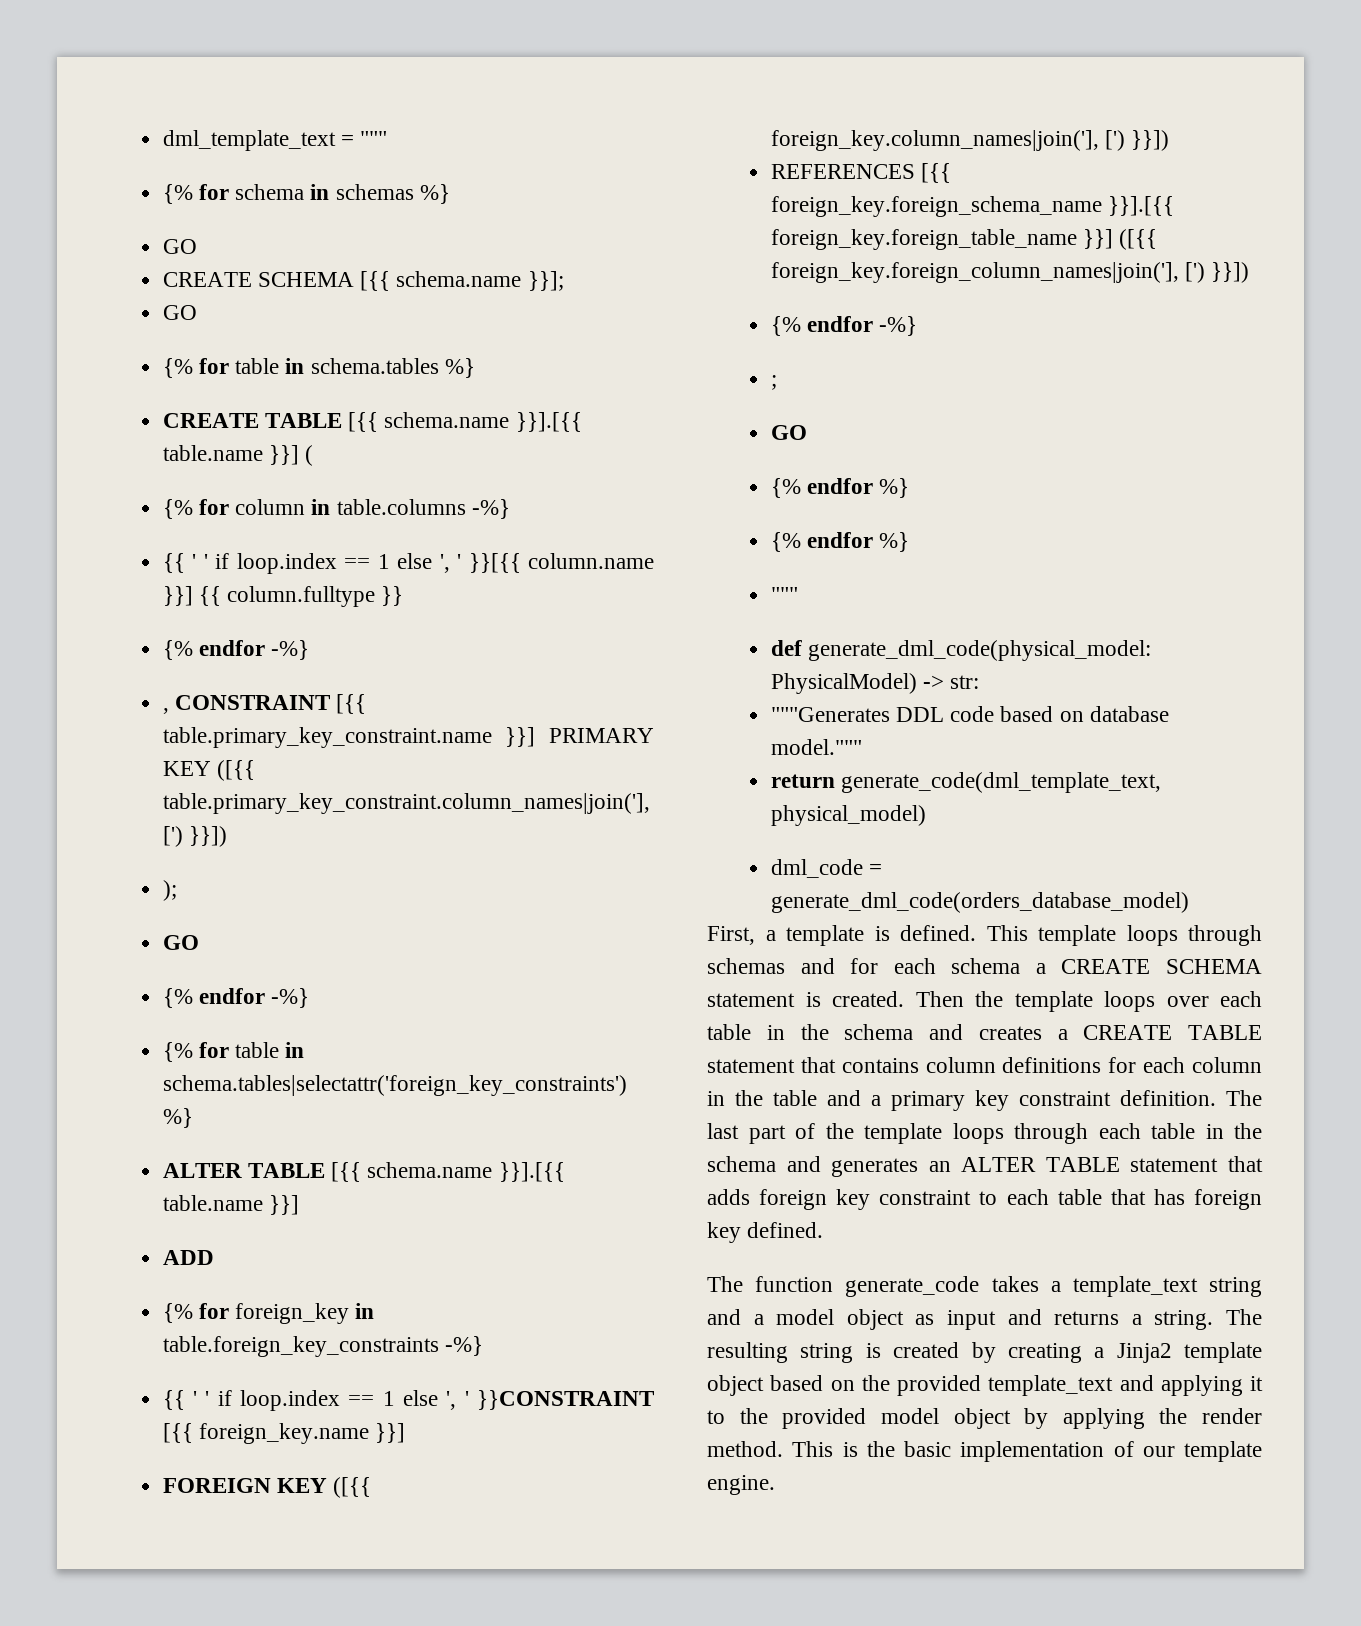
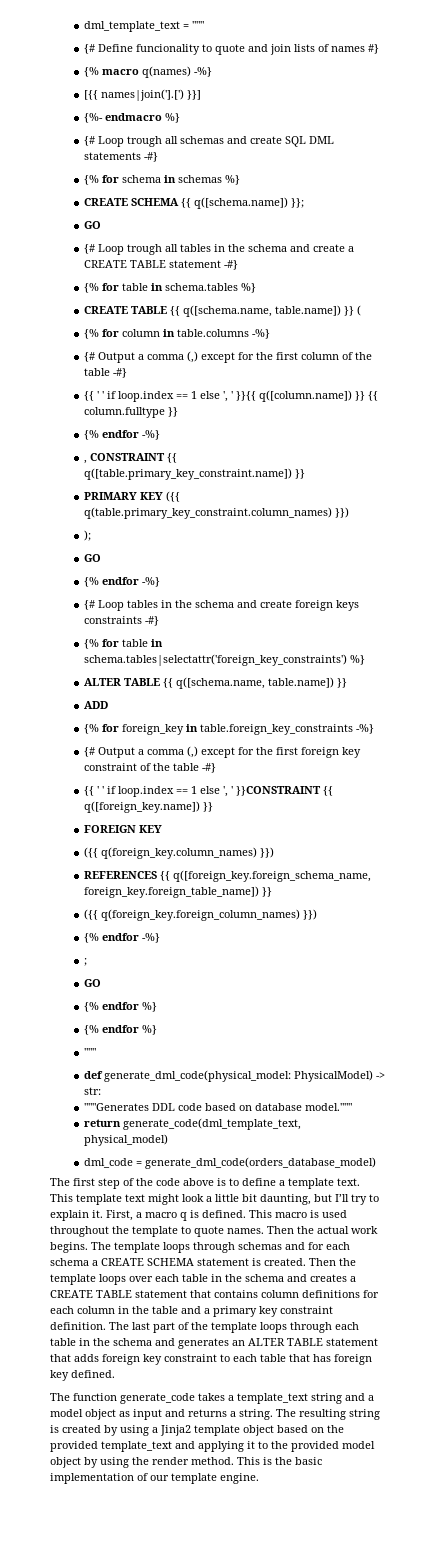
+ {# Define funcionality to quote and join lists of names #}
+ {% macro q(names) -%}
+ [{{ names|join('].[') }}]
+ {%- endmacro %}
+ {# Loop trough all schemas and create SQL DML statements -#}
  {% for schema in schemas %}
+ CREATE SCHEMA {{ q([schema.name]) }};
  GO
- CREATE SCHEMA [{{ schema.name }}];
- GO
+ {# Loop trough all tables in the schema and create a CREATE TABLE statement -#}
- CREATE TABLE [{{ schema.name }}].[{{ table.name }}] (
+ CREATE TABLE {{ q([schema.name, table.name]) }} (
+ {# Output a comma (,) except for the first column of the table -#}
- {{ ' ' if loop.index == 1 else ', ' }}[{{ column.name }}] {{ column.fulltype }}
+ {{ ' ' if loop.index == 1 else ', ' }}{{ q([column.name]) }} {{ column.fulltype }}
- , CONSTRAINT [{{ table.primary_key_constraint.name }}] PRIMARY KEY ([{{ table.primary_key_constraint.column_names|join('], [') }}])
+ , CONSTRAINT {{ q([table.primary_key_constraint.name]) }}
+ PRIMARY KEY ({{ q(table.primary_key_constraint.column_names) }})
+ {# Loop tables in the schema and create foreign keys constraints -#}
- ALTER TABLE [{{ schema.name }}].[{{ table.name }}]
+ ALTER TABLE {{ q([schema.name, table.name]) }}
+ {# Output a comma (,) except for the first foreign key constraint of the table -#}
- {{ ' ' if loop.index == 1 else ', ' }}CONSTRAINT [{{ foreign_key.name }}]
+ {{ ' ' if loop.index == 1 else ', ' }}CONSTRAINT {{ q([foreign_key.name]) }}
- FOREIGN KEY ([{{ foreign_key.column_names|join('], [') }}])
- REFERENCES [{{ foreign_key.foreign_schema_name }}].[{{ foreign_key.foreign_table_name }}] ([{{ foreign_key.foreign_column_names|join('], [') }}])
+ FOREIGN KEY
+ ({{ q(foreign_key.column_names) }})
+ REFERENCES {{ q([foreign_key.foreign_schema_name, foreign_key.foreign_table_name]) }}
+ ({{ q(foreign_key.foreign_column_names) }})
- First, a template is defined. This template loops through schemas and for each schema a CREATE SCHEMA statement is created.
+ The first step of the code above is to define a template text. This template text might look a little bit daunting, but I’ll try to explain it. First, a macro q is defined. This macro is used throughout the template to quote names. Then the actual work begins. The template loops through schemas and for each schema a CREATE SCHEMA statement is created.
- The resulting string is created by creating a Jinja2 template object based on the provided template_text and applying it to the provided model object by applying the render method.
+ The resulting string is created by using a Jinja2 template object based on the provided template_text and applying it to the provided model object by using the render method.

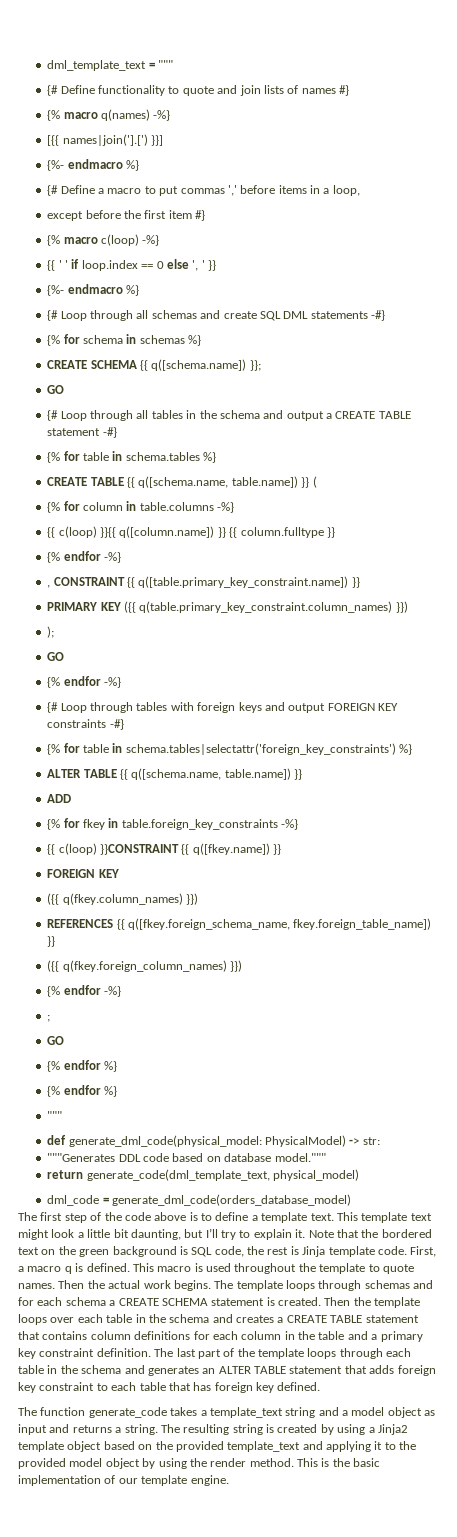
- {# Define funcionality to quote and join lists of names #}
+ {# Define functionality to quote and join lists of names #}
- {# Loop trough all schemas and create SQL DML statements -#}
+ {# Define a macro to put commas ',' before items in a loop,
+ except before the first item #}
+ {% macro c(loop) -%}
+ {{ ' ' if loop.index == 0 else ', ' }}
+ {%- endmacro %}
+ {# Loop through all schemas and create SQL DML statements -#}
- {# Loop trough all tables in the schema and create a CREATE TABLE statement -#}
+ {# Loop through all tables in the schema and output a CREATE TABLE statement -#}
- {# Output a comma (,) except for the first column of the table -#}
- {{ ' ' if loop.index == 1 else ', ' }}{{ q([column.name]) }} {{ column.fulltype }}
+ {{ c(loop) }}{{ q([column.name]) }} {{ column.fulltype }}
- {# Loop tables in the schema and create foreign keys constraints -#}
+ {# Loop through tables with foreign keys and output FOREIGN KEY constraints -#}
- {% for foreign_key in table.foreign_key_constraints -%}
+ {% for fkey in table.foreign_key_constraints -%}
- {# Output a comma (,) except for the first foreign key constraint of the table -#}
- {{ ' ' if loop.index == 1 else ', ' }}CONSTRAINT {{ q([foreign_key.name]) }}
+ {{ c(loop) }}CONSTRAINT {{ q([fkey.name]) }}
- ({{ q(foreign_key.column_names) }})
+ ({{ q(fkey.column_names) }})
- REFERENCES {{ q([foreign_key.foreign_schema_name, foreign_key.foreign_table_name]) }}
+ REFERENCES {{ q([fkey.foreign_schema_name, fkey.foreign_table_name]) }}
- ({{ q(foreign_key.foreign_column_names) }})
+ ({{ q(fkey.foreign_column_names) }})
+ Note that the bordered text on the green background is SQL code, the rest is Jinja template code.

